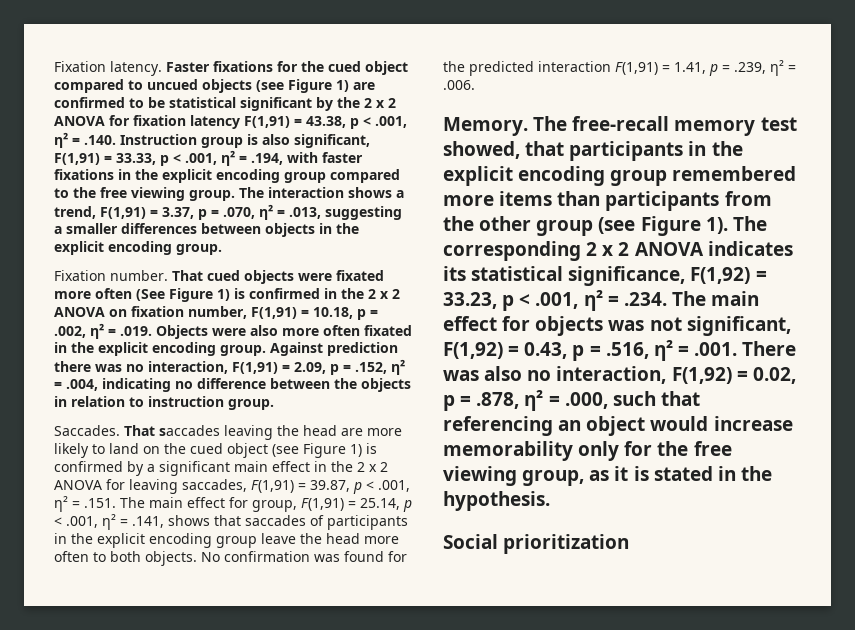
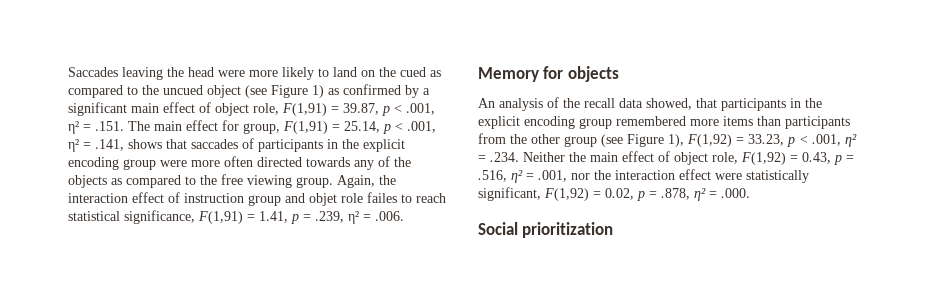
- Fixation latency. Faster fixations for the cued object compared to uncued objects (see Figure 1) are confirmed to be statistical significant by the 2 x 2 ANOVA for fixation latency F(1,91) = 43.38, p < .001, η² = .140. Instruction group is also significant, F(1,91) = 33.33, p < .001, η² = .194, with faster fixations in the explicit encoding group compared to the free viewing group. The interaction shows a trend, F(1,91) = 3.37, p = .070, η² = .013, suggesting a smaller differences between objects in the explicit encoding group.
- Fixation number. That cued objects were fixated more often (See Figure 1) is confirmed in the 2 x 2 ANOVA on fixation number, F(1,91) = 10.18, p = .002, η² = .019. Objects were also more often fixated in the explicit encoding group. Against prediction there was no interaction, F(1,91) = 2.09, p = .152, η² = .004, indicating no difference between the objects in relation to instruction group.
- Saccades. That saccades leaving the head are more likely to land on the cued object (see Figure 1) is confirmed by a significant main effect in the 2 x 2 ANOVA for leaving saccades, F(1,91) = 39.87, p < .001, η² = .151. The main effect for group, F(1,91) = 25.14, p < .001, η² = .141, shows that saccades of participants in the explicit encoding group leave the head more often to both objects. No confirmation was found for the predicted interaction F(1,91) = 1.41, p = .239, η² = .006.
+ Saccades leaving the head were more likely to land on the cued as compared to the uncued object (see Figure 1) as confirmed by a significant main effect of object role, F(1,91) = 39.87, p < .001, η² = .151. The main effect for group, F(1,91) = 25.14, p < .001, η² = .141, shows that saccades of participants in the explicit encoding group were more often directed towards any of the objects as compared to the free viewing group. Again, the interaction effect of instruction group and objet role failes to reach statistical significance, F(1,91) = 1.41, p = .239, η² = .006.
- Memory. The free-recall memory test showed, that participants in the explicit encoding group remembered more items than participants from the other group (see Figure 1). The corresponding 2 x 2 ANOVA indicates its statistical significance, F(1,92) = 33.23, p < .001, η² = .234. The main effect for objects was not significant, F(1,92) = 0.43, p = .516, η² = .001. There was also no interaction, F(1,92) = 0.02, p = .878, η² = .000, such that referencing an object would increase memorability only for the free viewing group, as it is stated in the hypothesis.
+ Memory for objects
+ An analysis of the recall data showed, that participants in the explicit encoding group remembered more items than participants from the other group (see Figure 1), F(1,92) = 33.23, p < .001, η² = .234. Neither the main effect of object role, F(1,92) = 0.43, p = .516, η² = .001, nor the interaction effect were statistically significant, F(1,92) = 0.02, p = .878, η² = .000.

